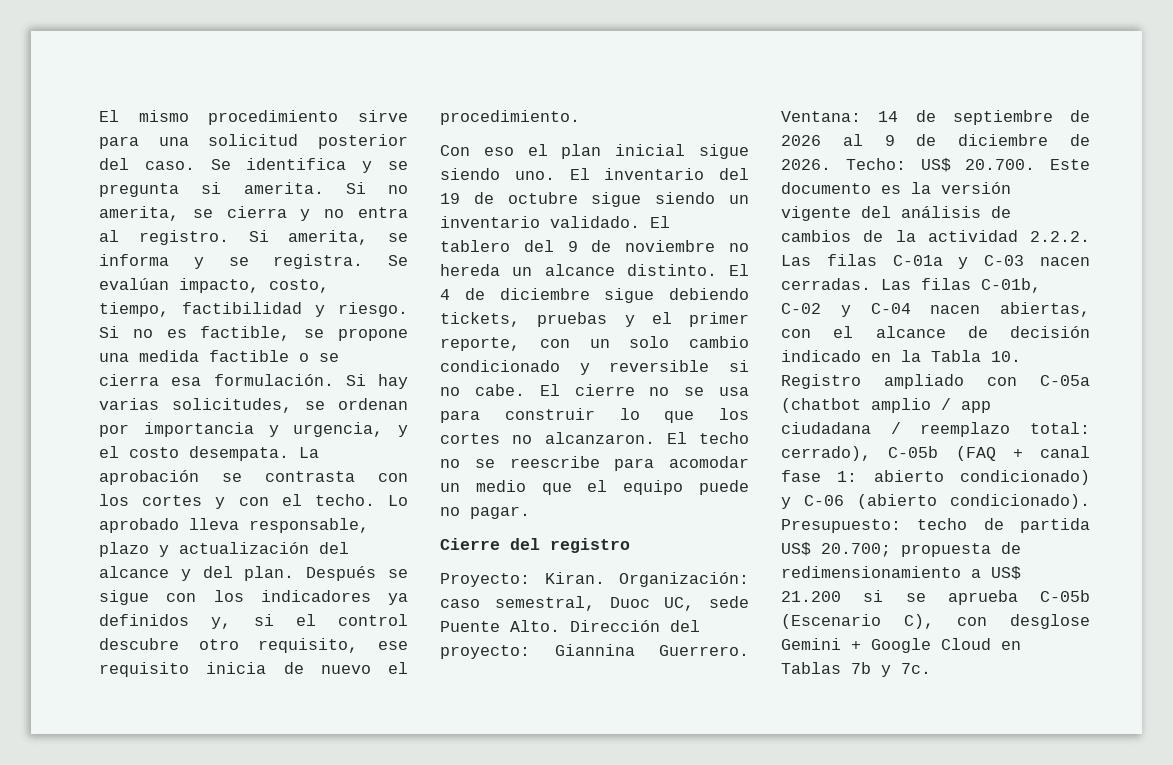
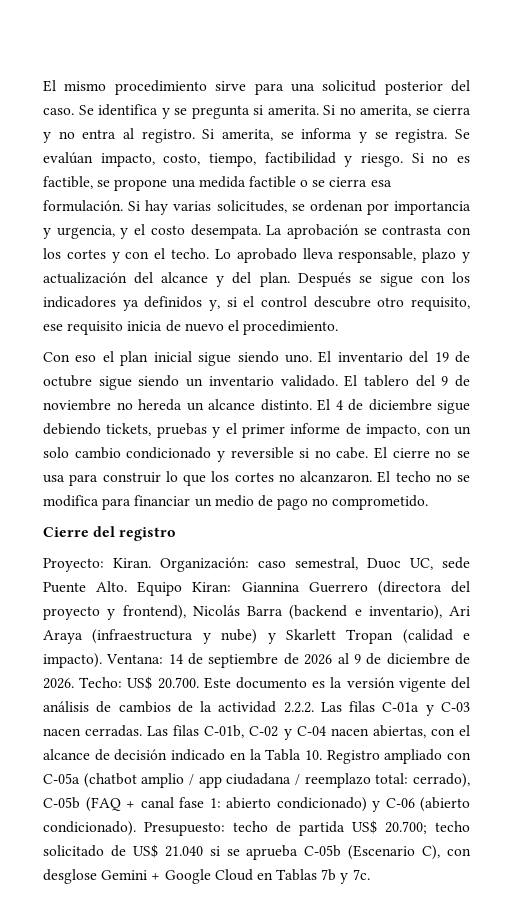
- El 4 de diciembre sigue debiendo tickets, pruebas y el primer reporte, con un solo cambio condicionado y reversible si no cabe.
+ El 4 de diciembre sigue debiendo tickets, pruebas y el primer informe de impacto, con un solo cambio condicionado y reversible si no cabe.
- El techo no se reescribe para acomodar un medio que el equipo puede no pagar.
+ El techo no se modifica para financiar un medio de pago no comprometido.
- Dirección del proyecto: Giannina Guerrero.
+ Equipo Kiran: Giannina Guerrero (directora del proyecto y frontend), Nicolás Barra (backend e inventario), Ari Araya (infraestructura y nube) y Skarlett Tropan (calidad e impacto).
- Presupuesto: techo de partida US$ 20.700; propuesta de redimensionamiento a US$ 21.200 si se aprueba C-05b (Escenario C), con desglose Gemini + Google Cloud en Tablas 7b y 7c.
+ Presupuesto: techo de partida US$ 20.700; techo solicitado de US$ 21.040 si se aprueba C-05b (Escenario C), con desglose Gemini + Google Cloud en Tablas 7b y 7c.

